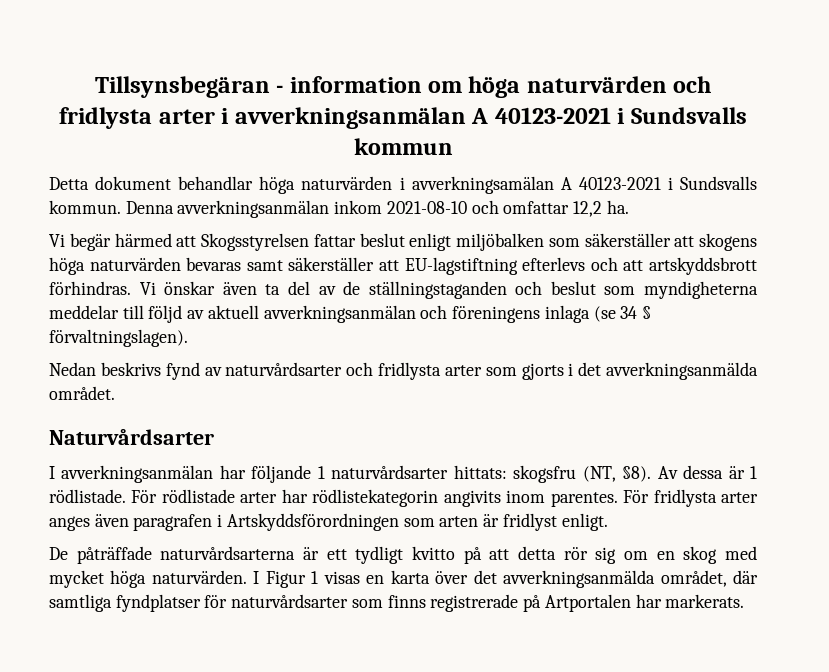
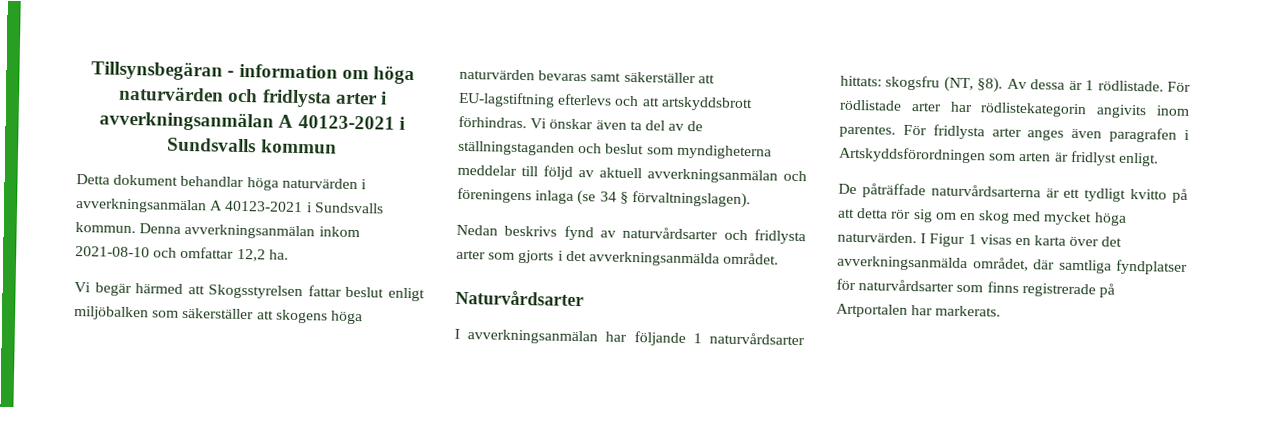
- Detta dokument behandlar höga naturvärden i avverkningsamälan A 40123-2021 i Sundsvalls kommun.
+ Detta dokument behandlar höga naturvärden i avverkningsanmälan A 40123-2021 i Sundsvalls kommun.

